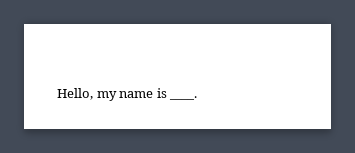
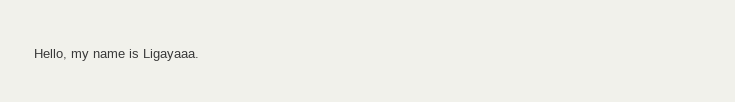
- Hello, my name is ____.
+ Hello, my name is Ligayaaa.

